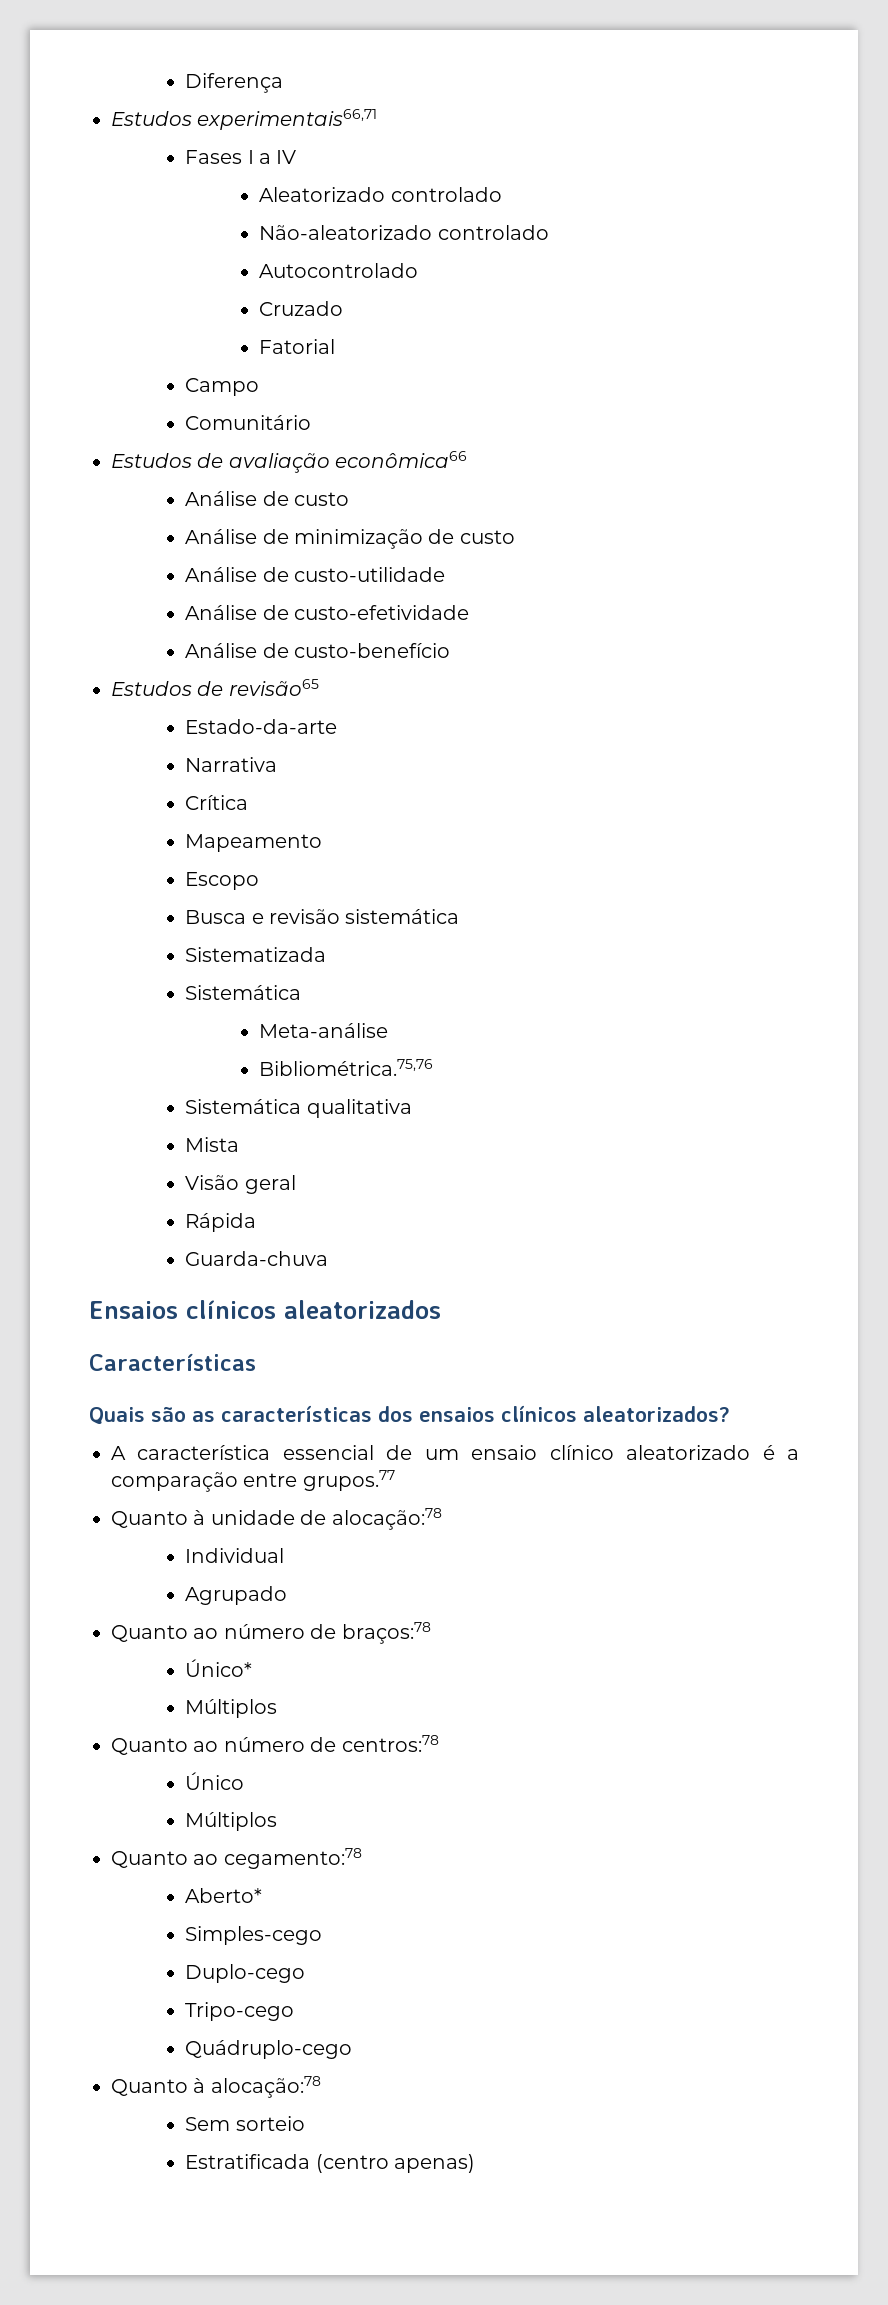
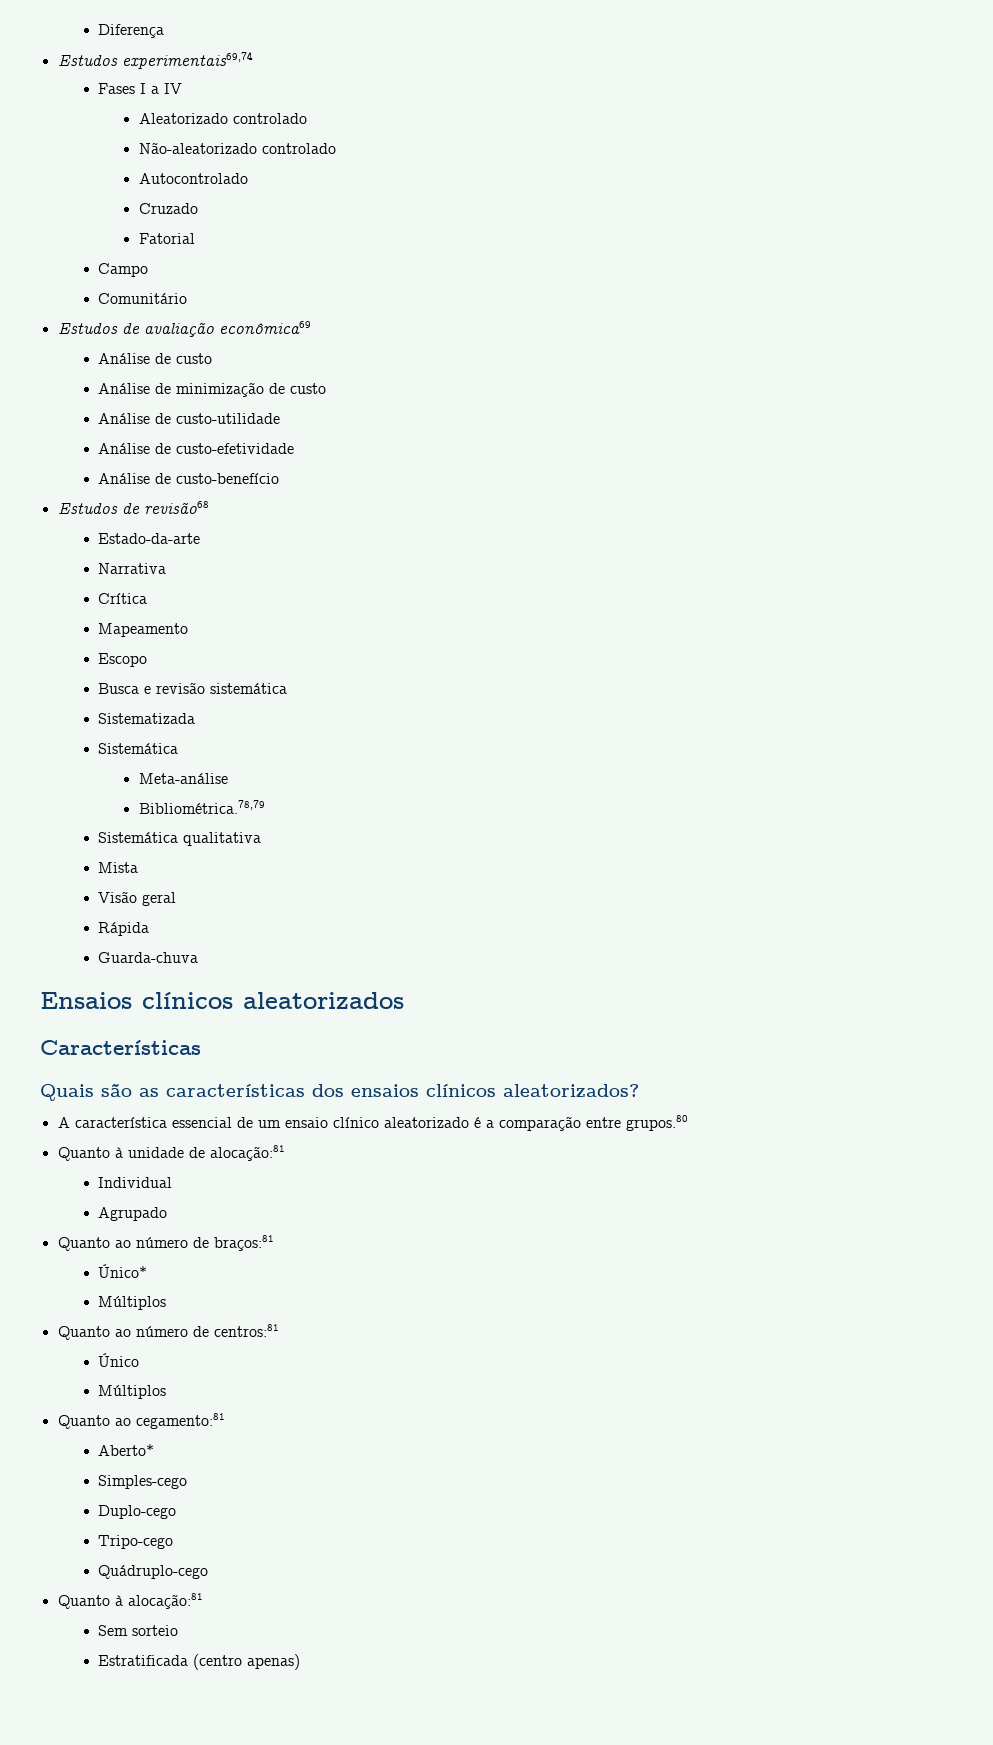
- Estudos experimentais66,71
+ Estudos experimentais69,74
- Estudos de avaliação econômica66
+ Estudos de avaliação econômica69
- Estudos de revisão65
+ Estudos de revisão68
- Bibliométrica.75,76
+ Bibliométrica.78,79
- A característica essencial de um ensaio clínico aleatorizado é a comparação entre grupos.77
+ A característica essencial de um ensaio clínico aleatorizado é a comparação entre grupos.80
- Quanto à unidade de alocação:78
+ Quanto à unidade de alocação:81
- Quanto ao número de braços:78
+ Quanto ao número de braços:81
- Quanto ao número de centros:78
+ Quanto ao número de centros:81
- Quanto ao cegamento:78
+ Quanto ao cegamento:81
- Quanto à alocação:78
+ Quanto à alocação:81

